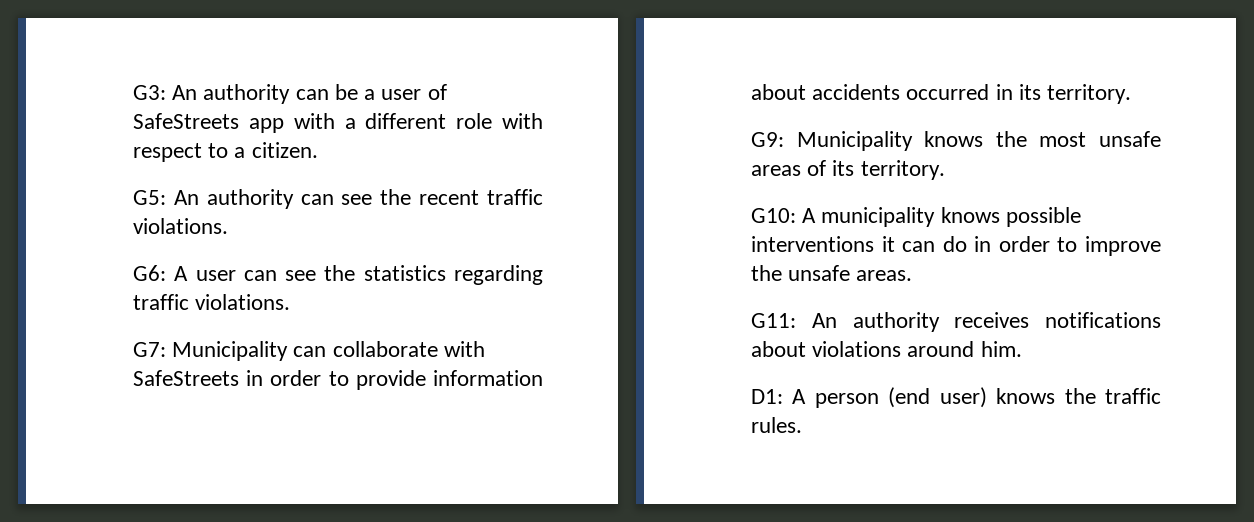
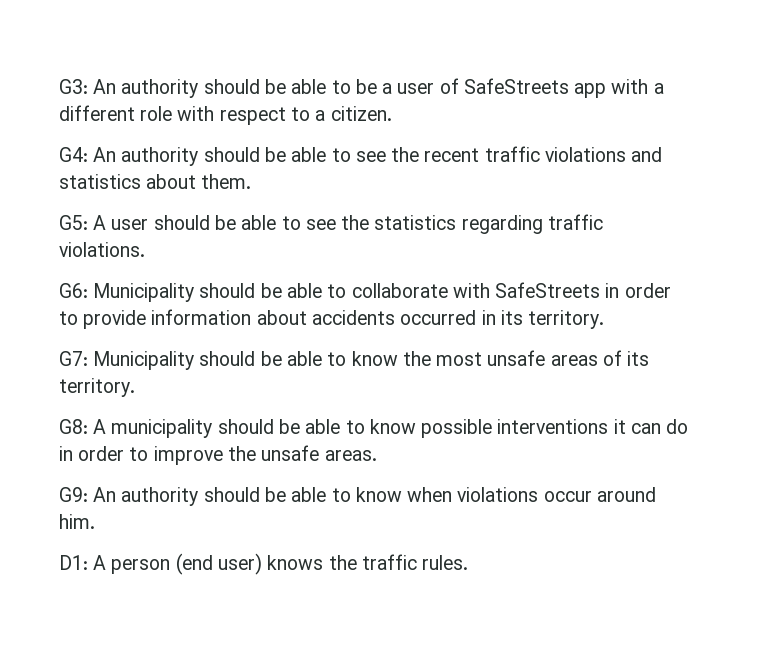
- G3: An authority can be a user of SafeStreets app with a different role with respect to a citizen.
+ G3: An authority should be able to be a user of SafeStreets app with a different role with respect to a citizen.
- G5: An authority can see the recent traffic violations.
- G6: A user can see the statistics regarding traffic violations.
+ G4: An authority should be able to see the recent traffic violations and statistics about them.
+ G5: A user should be able to see the statistics regarding traffic violations.
- G7: Municipality can collaborate with SafeStreets in order to provide information about accidents occurred in its territory.
+ G6: Municipality should be able to collaborate with SafeStreets in order to provide information about accidents occurred in its territory.
- G9: Municipality knows the most unsafe areas of its territory.
+ G7: Municipality should be able to know the most unsafe areas of its territory.
- G10: A municipality knows possible interventions it can do in order to improve the unsafe areas.
+ G8: A municipality should be able to know possible interventions it can do in order to improve the unsafe areas.
- G11: An authority receives notifications about violations around him.
+ G9: An authority should be able to know when violations occur around him.

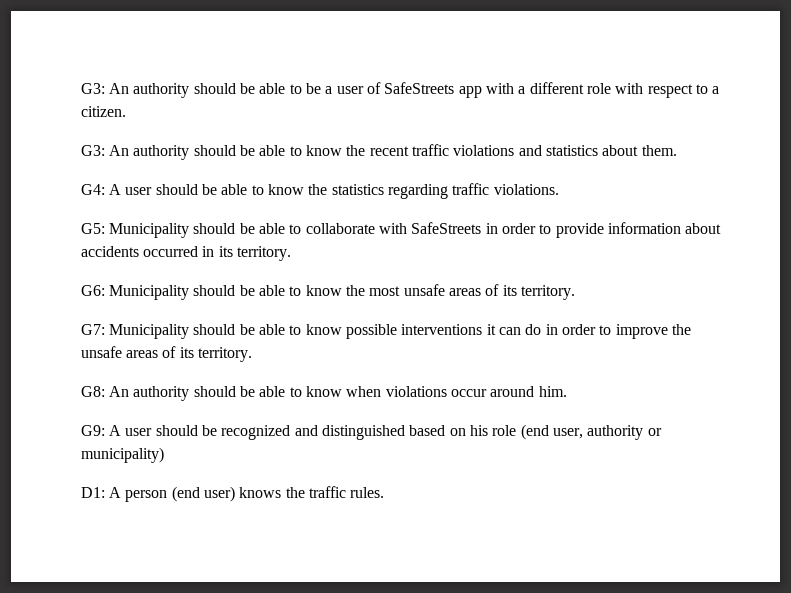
- G4: An authority should be able to see the recent traffic violations and statistics about them.
+ G3: An authority should be able to know the recent traffic violations and statistics about them.
- G5: A user should be able to see the statistics regarding traffic violations.
+ G4: A user should be able to know the statistics regarding traffic violations.
- G6: Municipality should be able to collaborate with SafeStreets in order to provide information about accidents occurred in its territory.
+ G5: Municipality should be able to collaborate with SafeStreets in order to provide information about accidents occurred in its territory.
- G7: Municipality should be able to know the most unsafe areas of its territory.
+ G6: Municipality should be able to know the most unsafe areas of its territory.
- G8: A municipality should be able to know possible interventions it can do in order to improve the unsafe areas.
- G9: An authority should be able to know when violations occur around him.
+ G7: Municipality should be able to know possible interventions it can do in order to improve the unsafe areas of its territory.
+ G8: An authority should be able to know when violations occur around him.
+ G9: A user should be recognized and distinguished based on his role (end user, authority or municipality)

